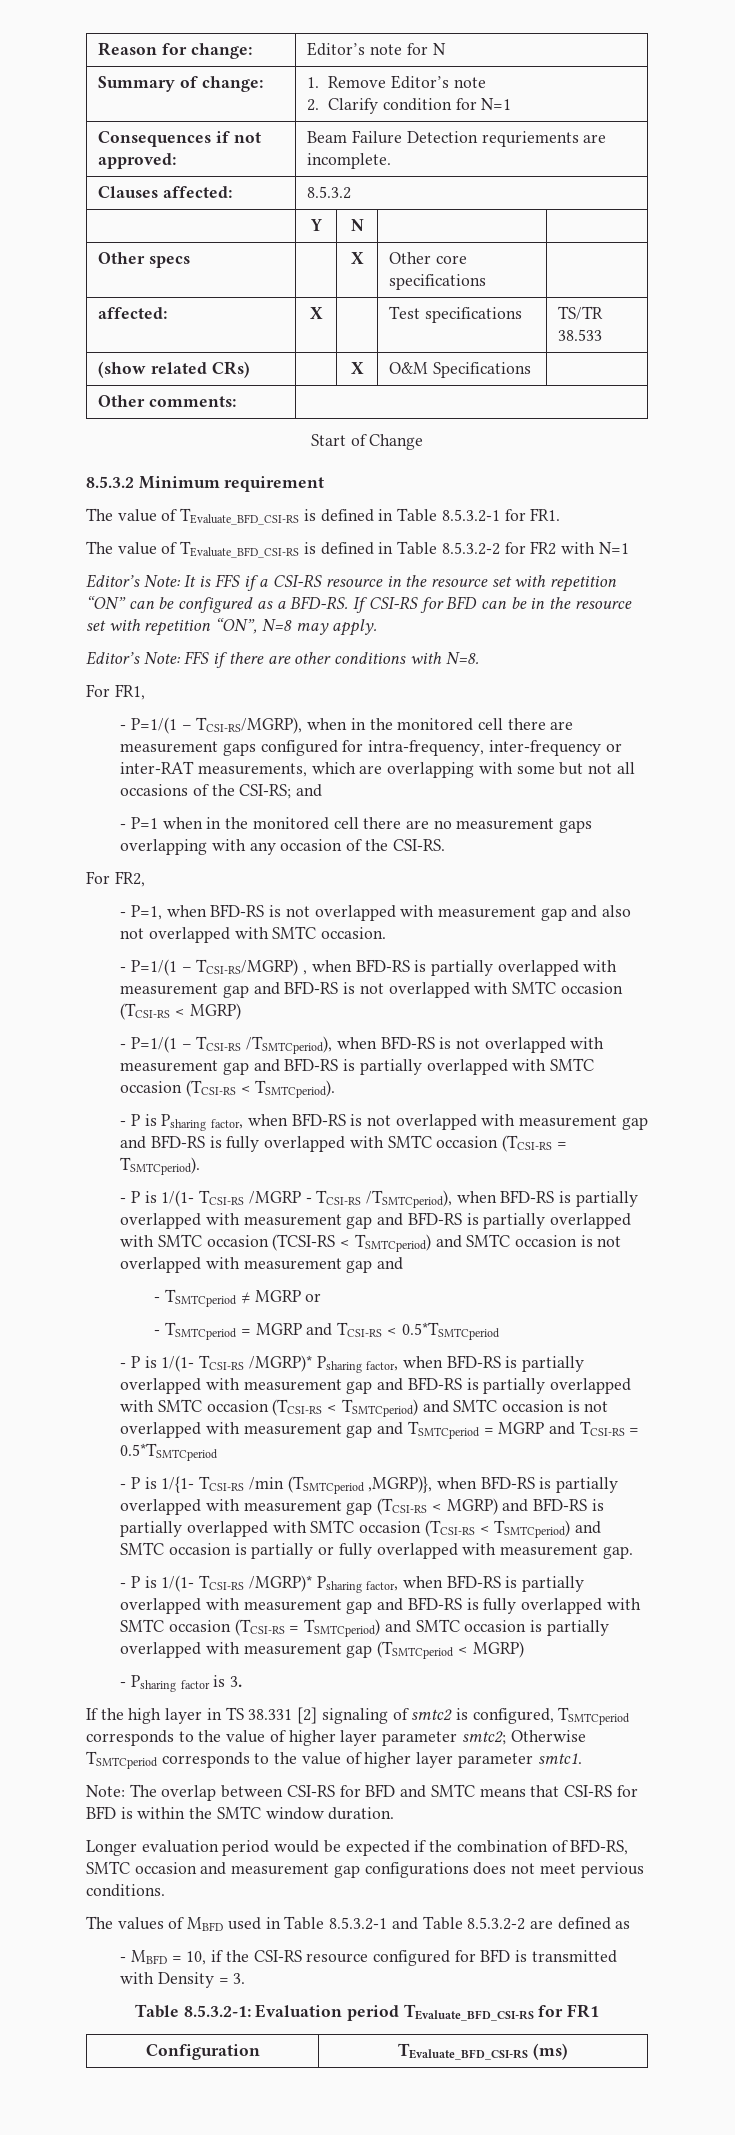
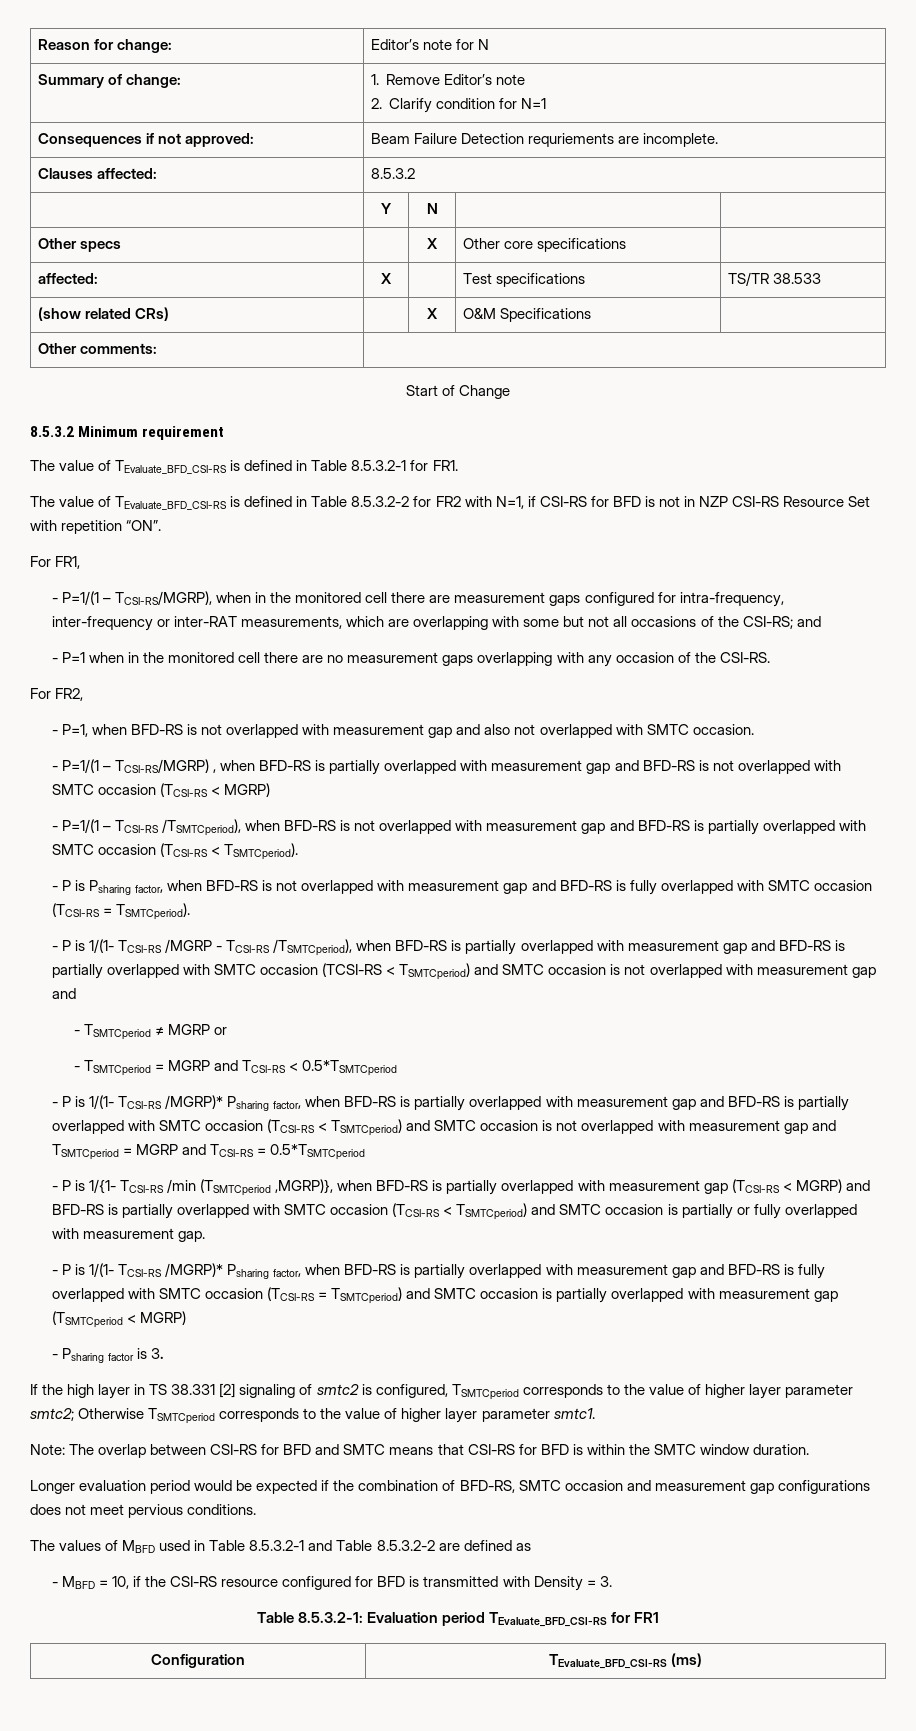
- The value of TEvaluate_BFD_CSI-RS is defined in Table 8.5.3.2-2 for FR2 with N=1
- Editor’s Note: It is FFS if a CSI-RS resource in the resource set with repetition “ON” can be configured as a BFD-RS. If CSI-RS for BFD can be in the resource set with repetition “ON”, N=8 may apply.
- Editor’s Note: FFS if there are other conditions with N=8.
+ The value of TEvaluate_BFD_CSI-RS is defined in Table 8.5.3.2-2 for FR2 with N=1, if CSI-RS for BFD is not in NZP CSI-RS Resource Set with repetition “ON”.

